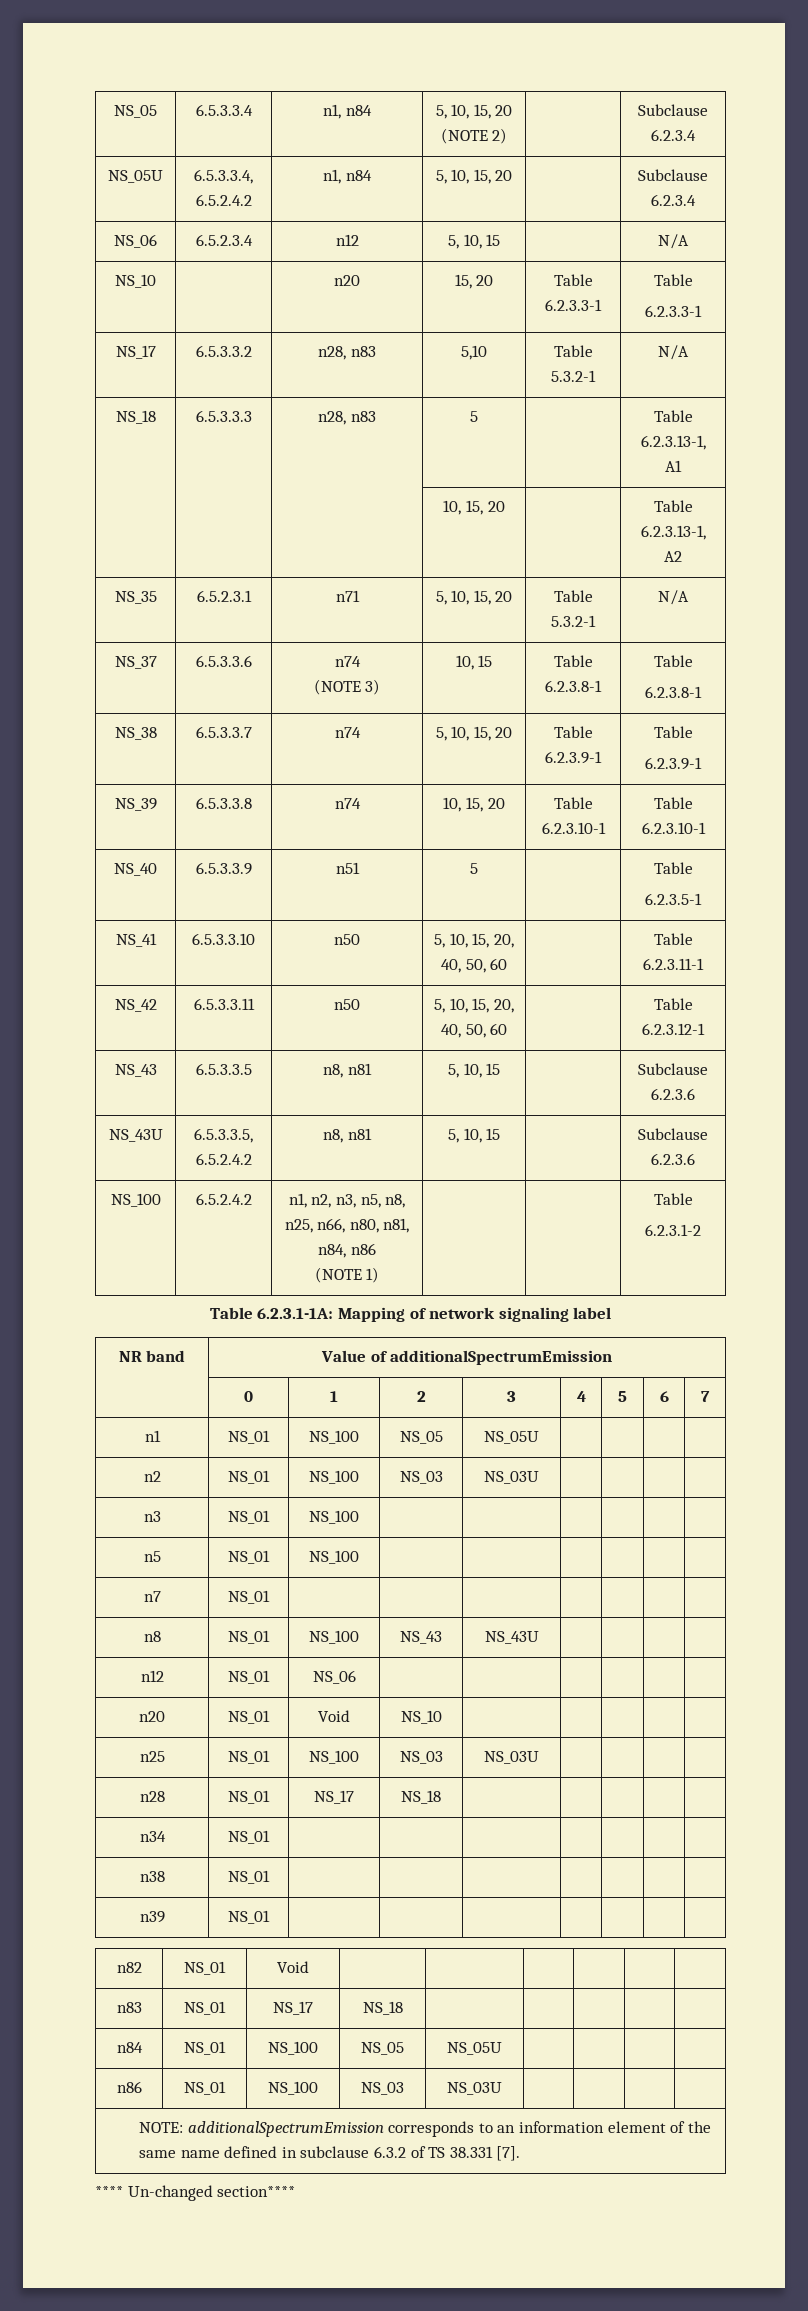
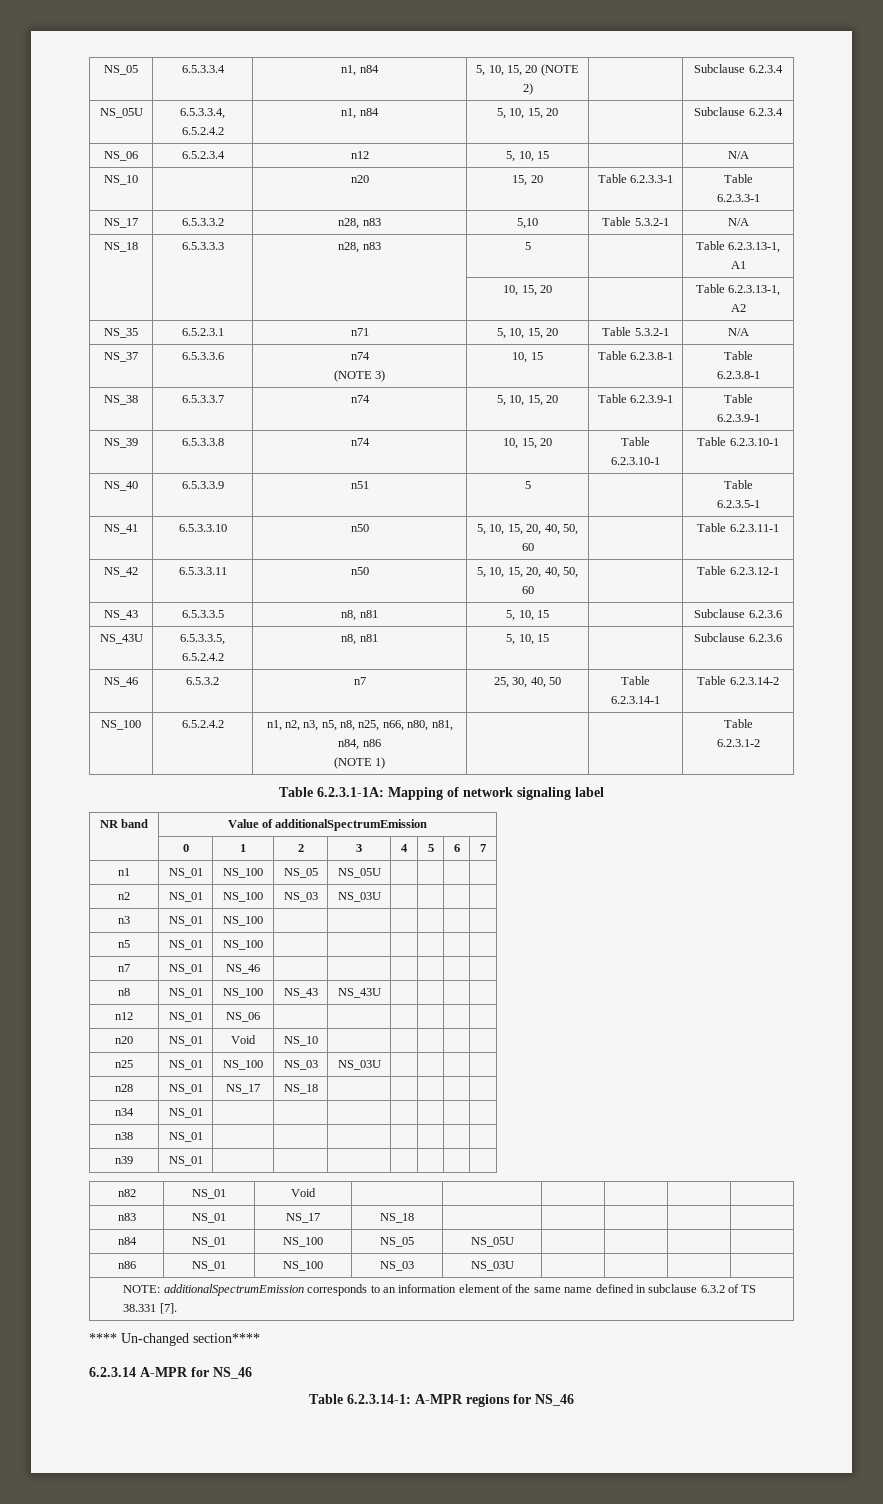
+ NS_46 | 6.5.3.2 | n7 | 25, 30, 40, 50 | Table 6.2.3.14-1 | Table 6.2.3.14-2
- n7 | NS_01 | | | | | | |
+ n7 | NS_01 | NS_46 | | | | | |
+ 6.2.3.14 A-MPR for NS_46
+ Table 6.2.3.14-1: A-MPR regions for NS_46

